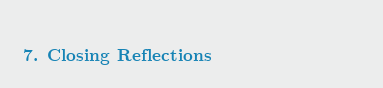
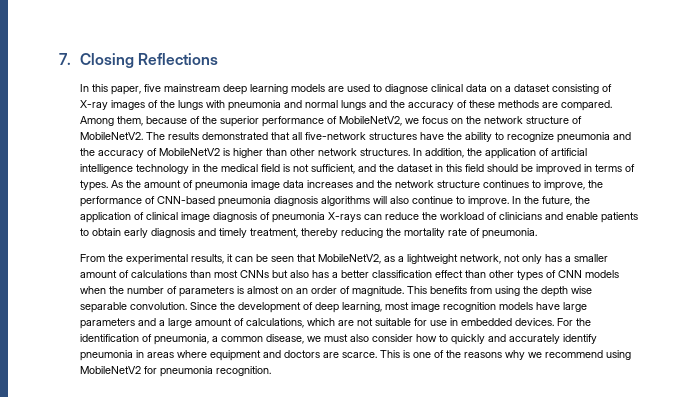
+ In this paper, five mainstream deep learning models are used to diagnose clinical data on a dataset consisting of X-ray images of the lungs with pneumonia and normal lungs and the accuracy of these methods are compared. Among them, because of the superior performance of MobileNetV2, we focus on the network structure of MobileNetV2. The results demonstrated that all five-network structures have the ability to recognize pneumonia and the accuracy of MobileNetV2 is higher than other network structures. In addition, the application of artificial intelligence technology in the medical field is not sufficient, and the dataset in this field should be improved in terms of types. As the amount of pneumonia image data increases and the network structure continues to improve, the performance of CNN-based pneumonia diagnosis algorithms will also continue to improve. In the future, the application of clinical image diagnosis of pneumonia X-rays can reduce the workload of clinicians and enable patients to obtain early diagnosis and timely treatment, thereby reducing the mortality rate of pneumonia.
+ From the experimental results, it can be seen that MobileNetV2, as a lightweight network, not only has a smaller amount of calculations than most CNNs but also has a better classification effect than other types of CNN models when the number of parameters is almost on an order of magnitude. This benefits from using the depth wise separable convolution. Since the development of deep learning, most image recognition models have large parameters and a large amount of calculations, which are not suitable for use in embedded devices. For the identification of pneumonia, a common disease, we must also consider how to quickly and accurately identify pneumonia in areas where equipment and doctors are scarce. This is one of the reasons why we recommend using MobileNetV2 for pneumonia recognition.

